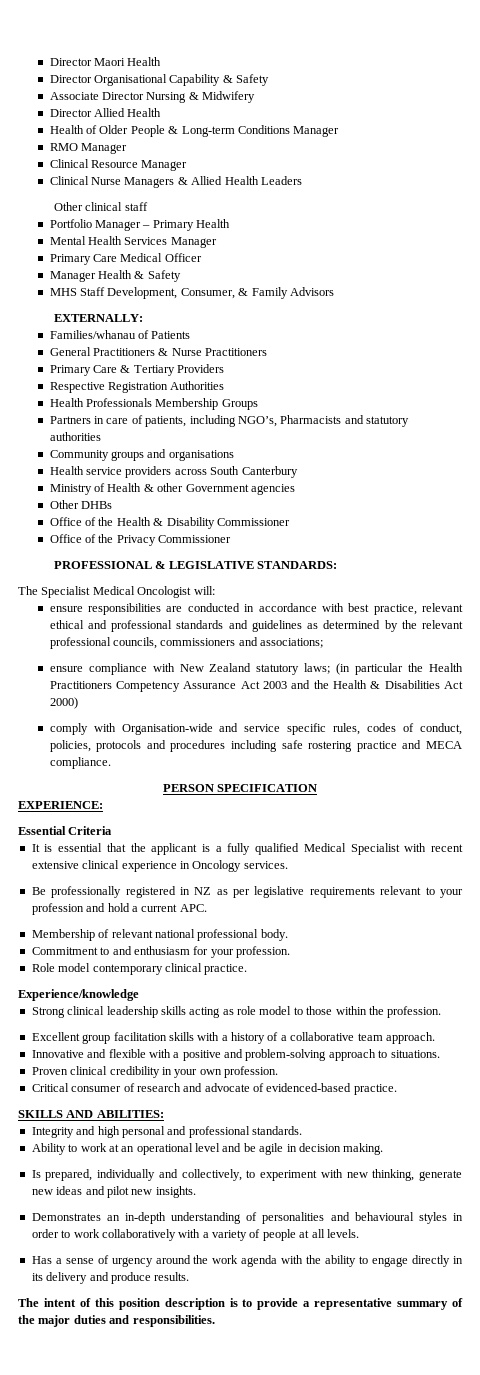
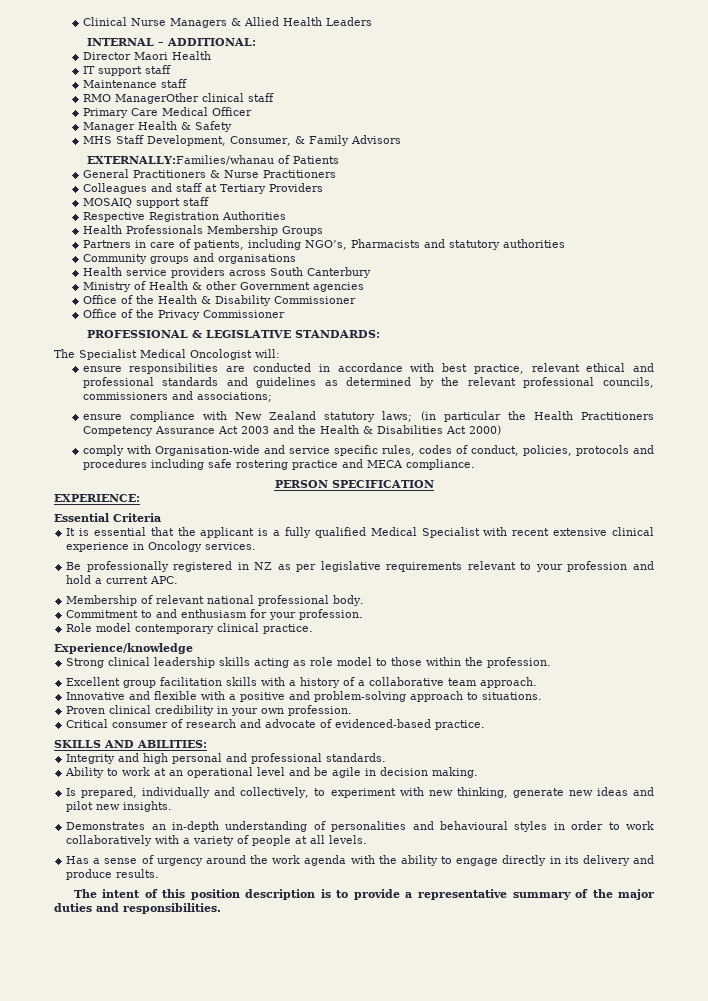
- Director Maori Health
- Director Organisational Capability & Safety
- Associate Director Nursing & Midwifery
- Director Allied Health
- Health of Older People & Long-term Conditions Manager
- RMO Manager
- Clinical Resource Manager
- Other clinical staff
- Portfolio Manager – Primary Health
- Mental Health Services Manager
+ INTERNAL – ADDITIONAL:
+ Director Maori Health
+ IT support staff
+ Maintenance staff
+ RMO ManagerOther clinical staff
- EXTERNALLY:
- Families/whanau of Patients
+ EXTERNALLY:Families/whanau of Patients
- Primary Care & Tertiary Providers
+ Colleagues and staff at Tertiary Providers
+ MOSAIQ support staff
- Other DHBs

